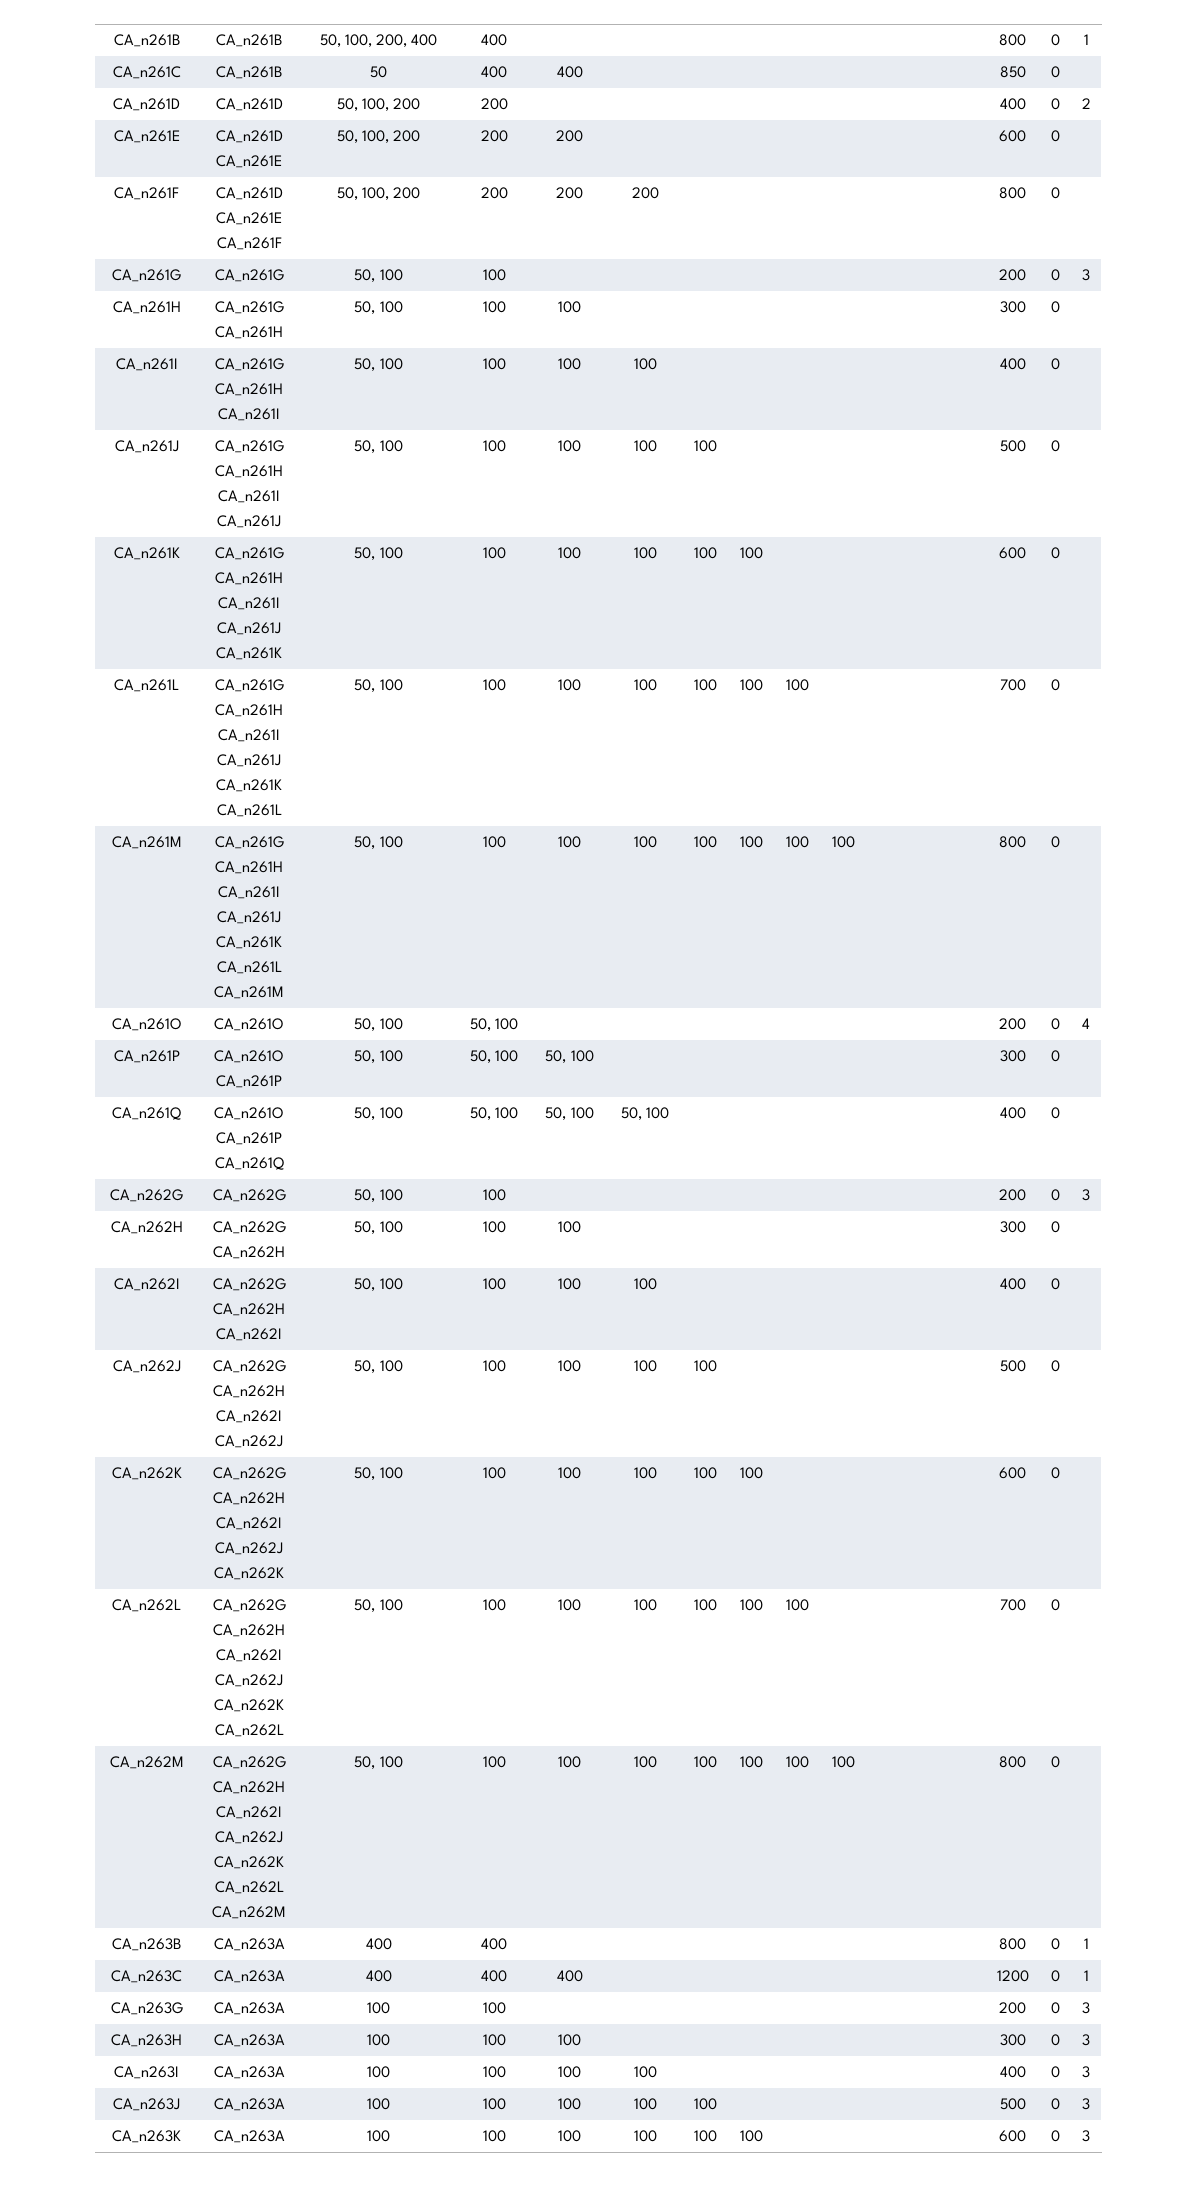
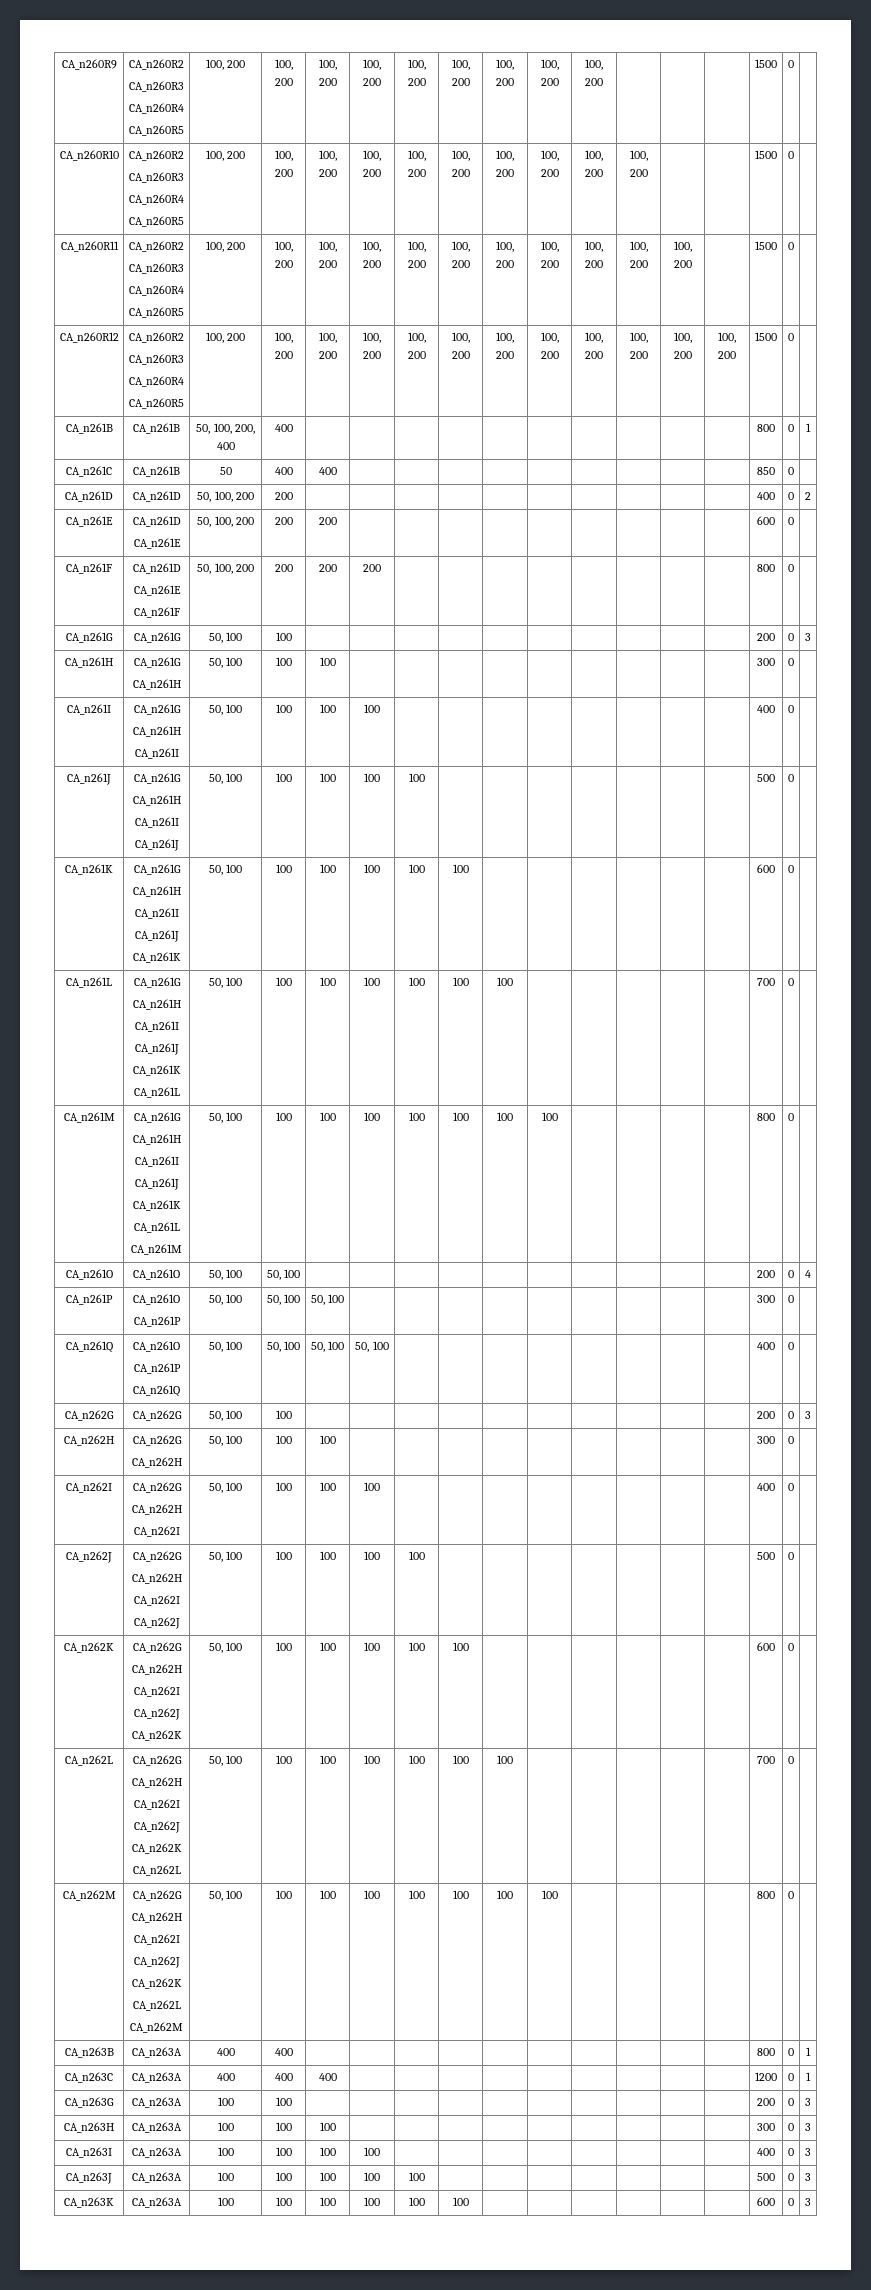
+ CA_n260R9 | CA_n260R2
+ CA_n260R3
+ CA_n260R4
+ CA_n260R5 | 100, 200 | 100, 200 | 100, 200 | 100, 200 | 100, 200 | 100, 200 | 100, 200 | 100, 200 | 100, 200 | | | | 1500 | 0 |
+ CA_n260R10 | CA_n260R2
+ CA_n260R3
+ CA_n260R4
+ CA_n260R5 | 100, 200 | 100, 200 | 100, 200 | 100, 200 | 100, 200 | 100, 200 | 100, 200 | 100, 200 | 100, 200 | 100, 200 | | | 1500 | 0 |
+ CA_n260R11 | CA_n260R2
+ CA_n260R3
+ CA_n260R4
+ CA_n260R5 | 100, 200 | 100, 200 | 100, 200 | 100, 200 | 100, 200 | 100, 200 | 100, 200 | 100, 200 | 100, 200 | 100, 200 | 100, 200 | | 1500 | 0 |
+ CA_n260R12 | CA_n260R2
+ CA_n260R3
+ CA_n260R4
+ CA_n260R5 | 100, 200 | 100, 200 | 100, 200 | 100, 200 | 100, 200 | 100, 200 | 100, 200 | 100, 200 | 100, 200 | 100, 200 | 100, 200 | 100, 200 | 1500 | 0 |

